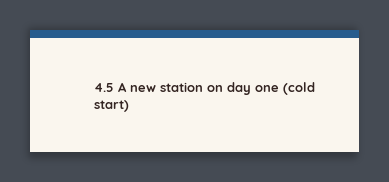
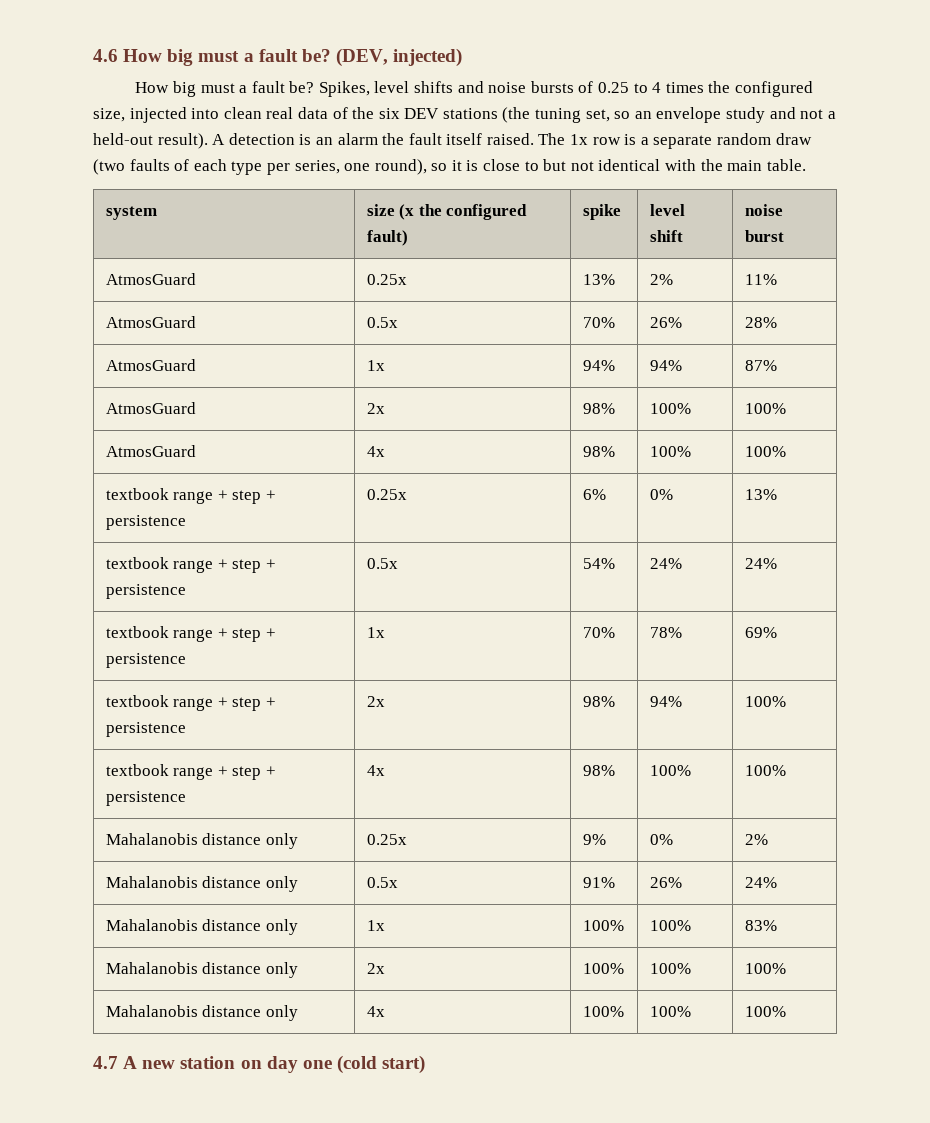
- 4.5 A new station on day one (cold start)
+ 4.6 How big must a fault be? (DEV, injected)
+ How big must a fault be? Spikes, level shifts and noise bursts of 0.25 to 4 times the configured size, injected into clean real data of the six DEV stations (the tuning set, so an envelope study and not a held-out result). A detection is an alarm the fault itself raised. The 1x row is a separate random draw (two faults of each type per series, one round), so it is close to but not identical with the main table.
+ system | size (x the configured fault) | spike | level shift | noise burst
+ AtmosGuard | 0.25x | 13% | 2% | 11%
+ AtmosGuard | 0.5x | 70% | 26% | 28%
+ AtmosGuard | 1x | 94% | 94% | 87%
+ AtmosGuard | 2x | 98% | 100% | 100%
+ AtmosGuard | 4x | 98% | 100% | 100%
+ textbook range + step + persistence | 0.25x | 6% | 0% | 13%
+ textbook range + step + persistence | 0.5x | 54% | 24% | 24%
+ textbook range + step + persistence | 1x | 70% | 78% | 69%
+ textbook range + step + persistence | 2x | 98% | 94% | 100%
+ textbook range + step + persistence | 4x | 98% | 100% | 100%
+ Mahalanobis distance only | 0.25x | 9% | 0% | 2%
+ Mahalanobis distance only | 0.5x | 91% | 26% | 24%
+ Mahalanobis distance only | 1x | 100% | 100% | 83%
+ Mahalanobis distance only | 2x | 100% | 100% | 100%
+ Mahalanobis distance only | 4x | 100% | 100% | 100%
+ 4.7 A new station on day one (cold start)

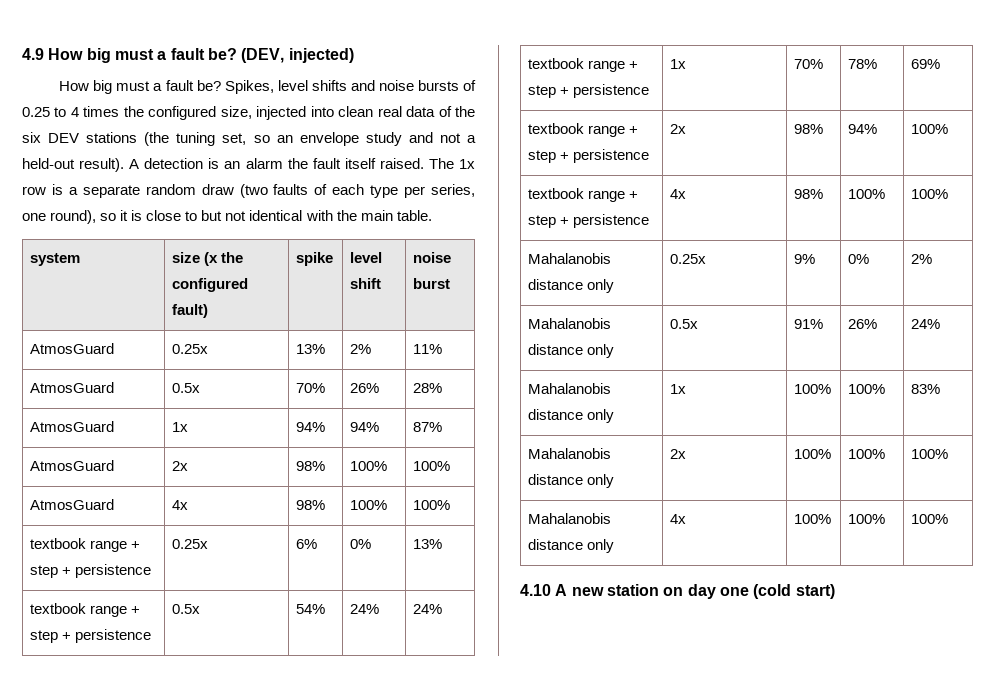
- 4.6 How big must a fault be?
+ 4.9 How big must a fault be?
- 4.7 A new station on day one (cold start)
+ 4.10 A new station on day one (cold start)

